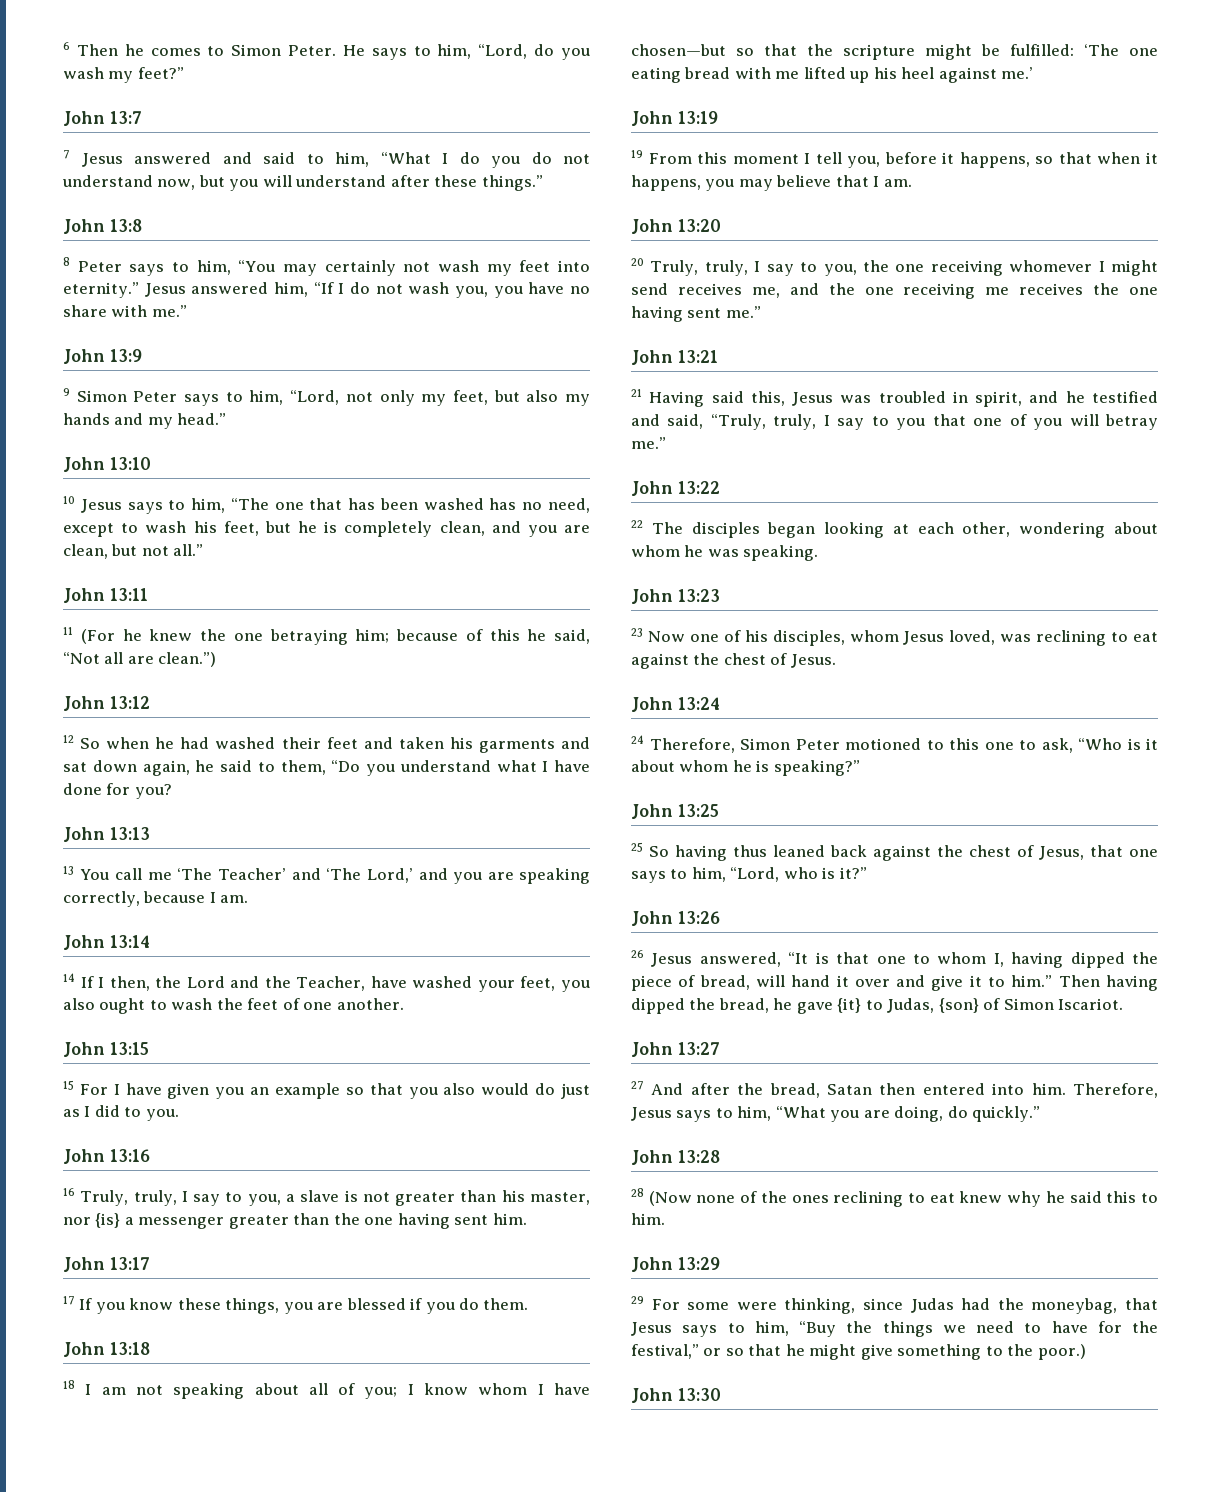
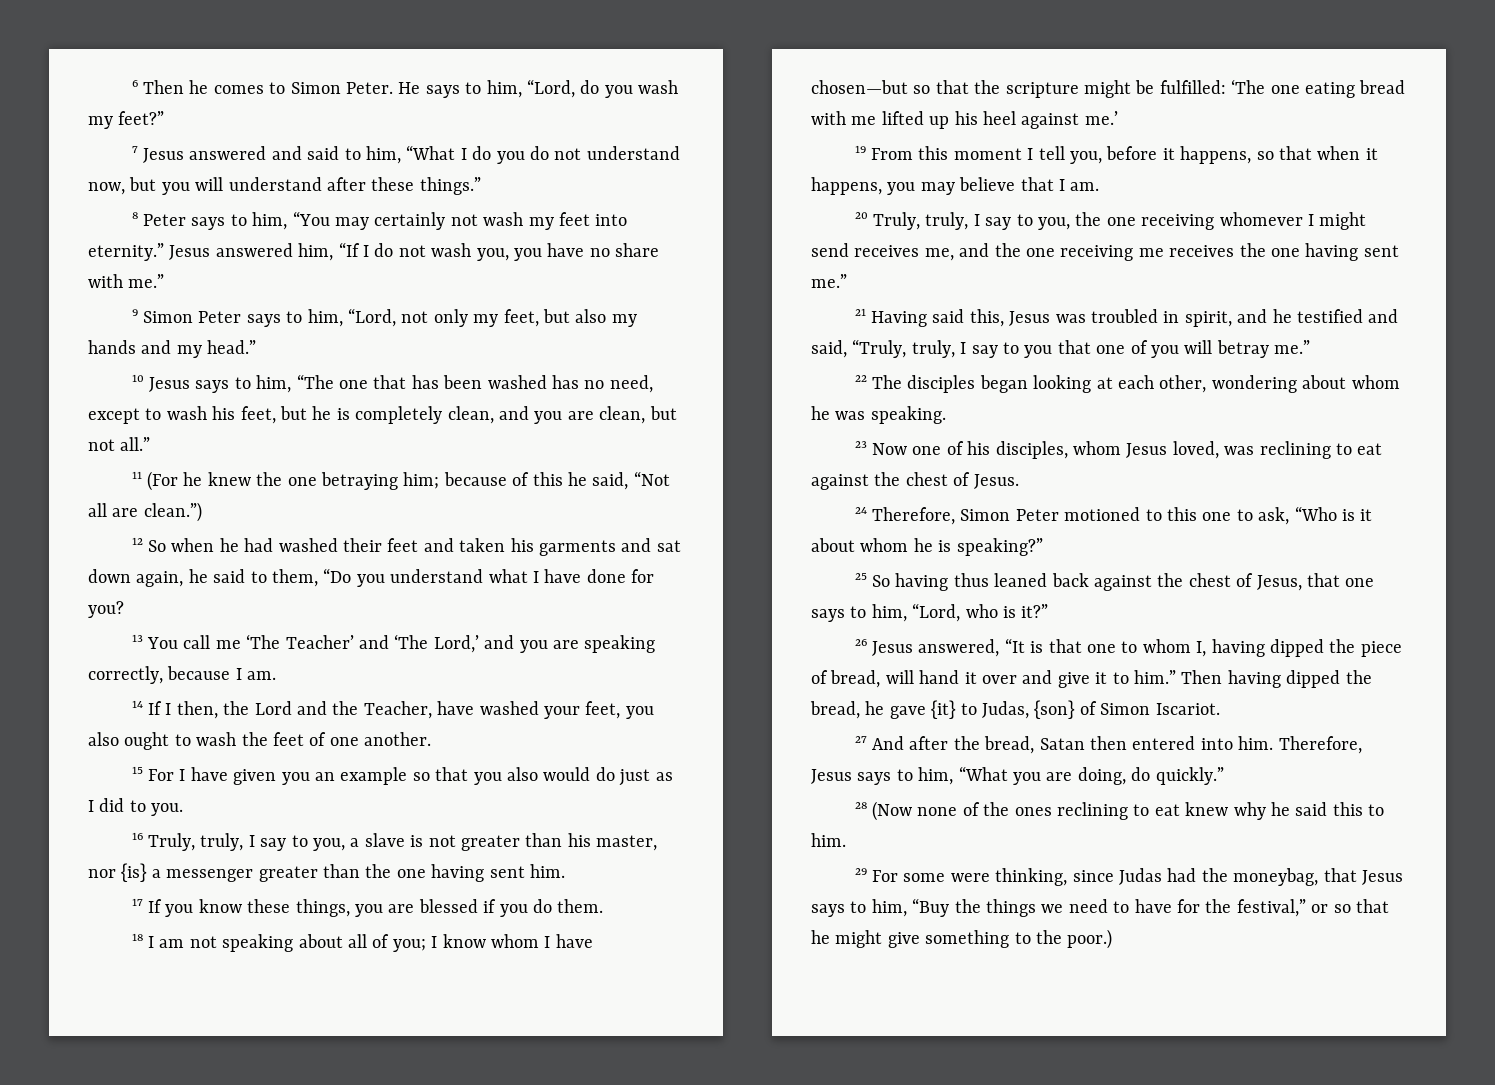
- John 13:7
- John 13:8
- John 13:9
- John 13:10
- John 13:11
- John 13:12
- John 13:13
- John 13:14
- John 13:15
- John 13:16
- John 13:17
- John 13:18
- John 13:19
- John 13:20
- John 13:21
- John 13:22
- John 13:23
- John 13:24
- John 13:25
- John 13:26
- John 13:27
- John 13:28
- John 13:29
- John 13:30

